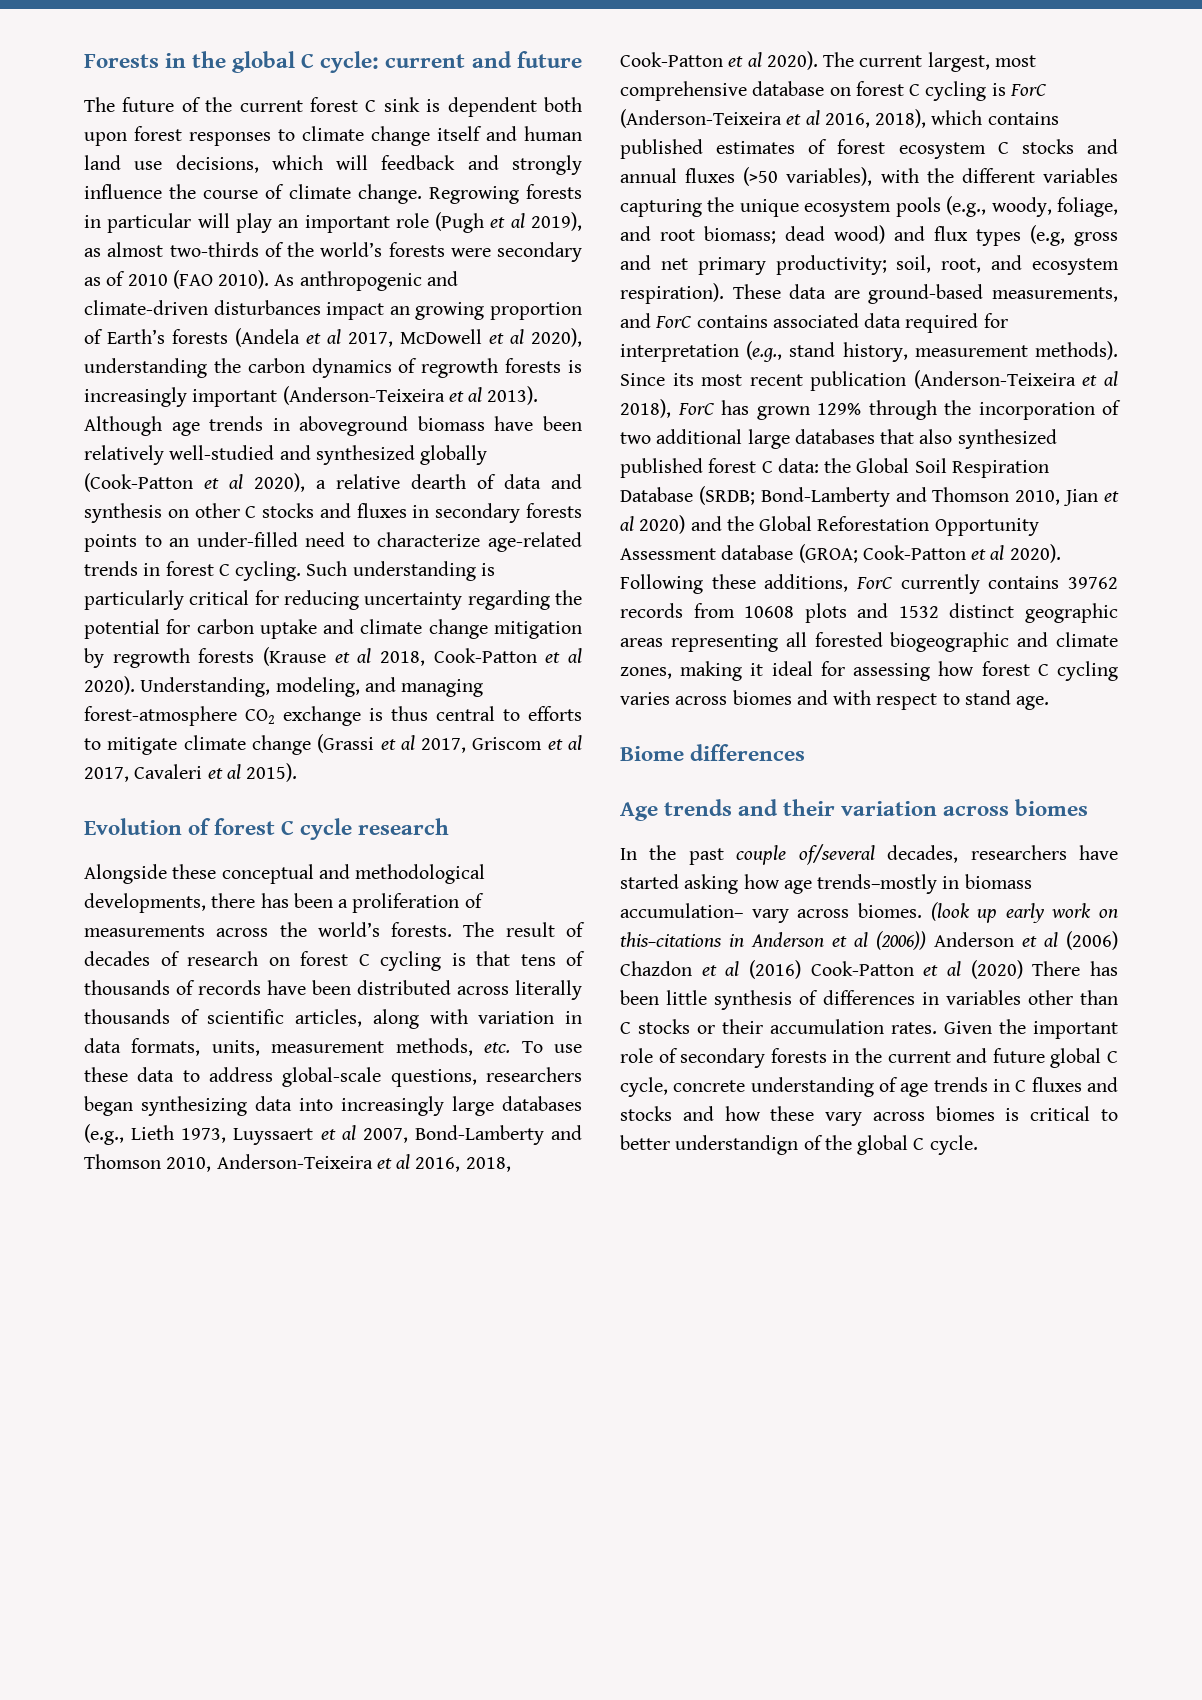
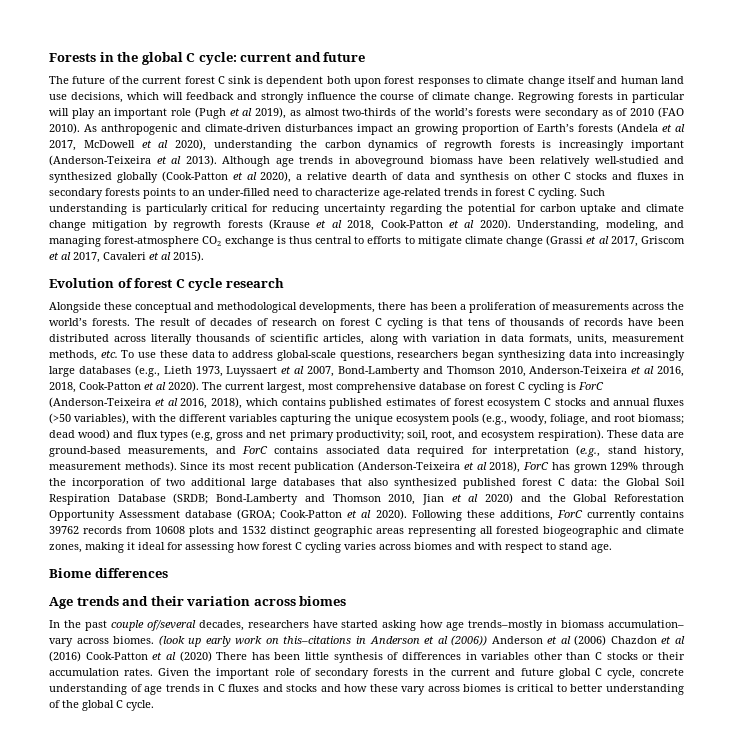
- Given the important role of secondary forests in the current and future global C cycle, concrete understanding of age trends in C fluxes and stocks and how these vary across biomes is critical to better understandign of the global C cycle.
+ Given the important role of secondary forests in the current and future global C cycle, concrete understanding of age trends in C fluxes and stocks and how these vary across biomes is critical to better understanding of the global C cycle.

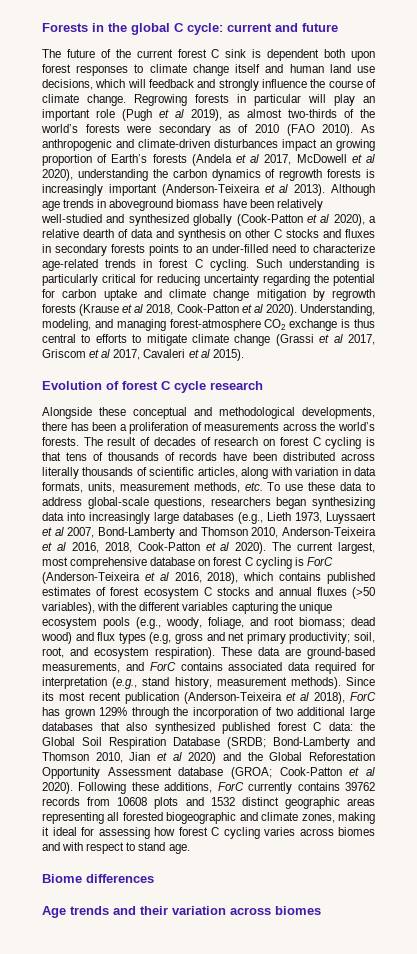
- In the past couple of/several decades, researchers have started asking how age trends–mostly in biomass accumulation– vary across biomes. (look up early work on this–citations in Anderson et al (2006)) Anderson et al (2006) Chazdon et al (2016) Cook-Patton et al (2020) There has been little synthesis of differences in variables other than C stocks or their accumulation rates. Given the important role of secondary forests in the current and future global C cycle, concrete understanding of age trends in C fluxes and stocks and how these vary across biomes is critical to better understanding of the global C cycle.

